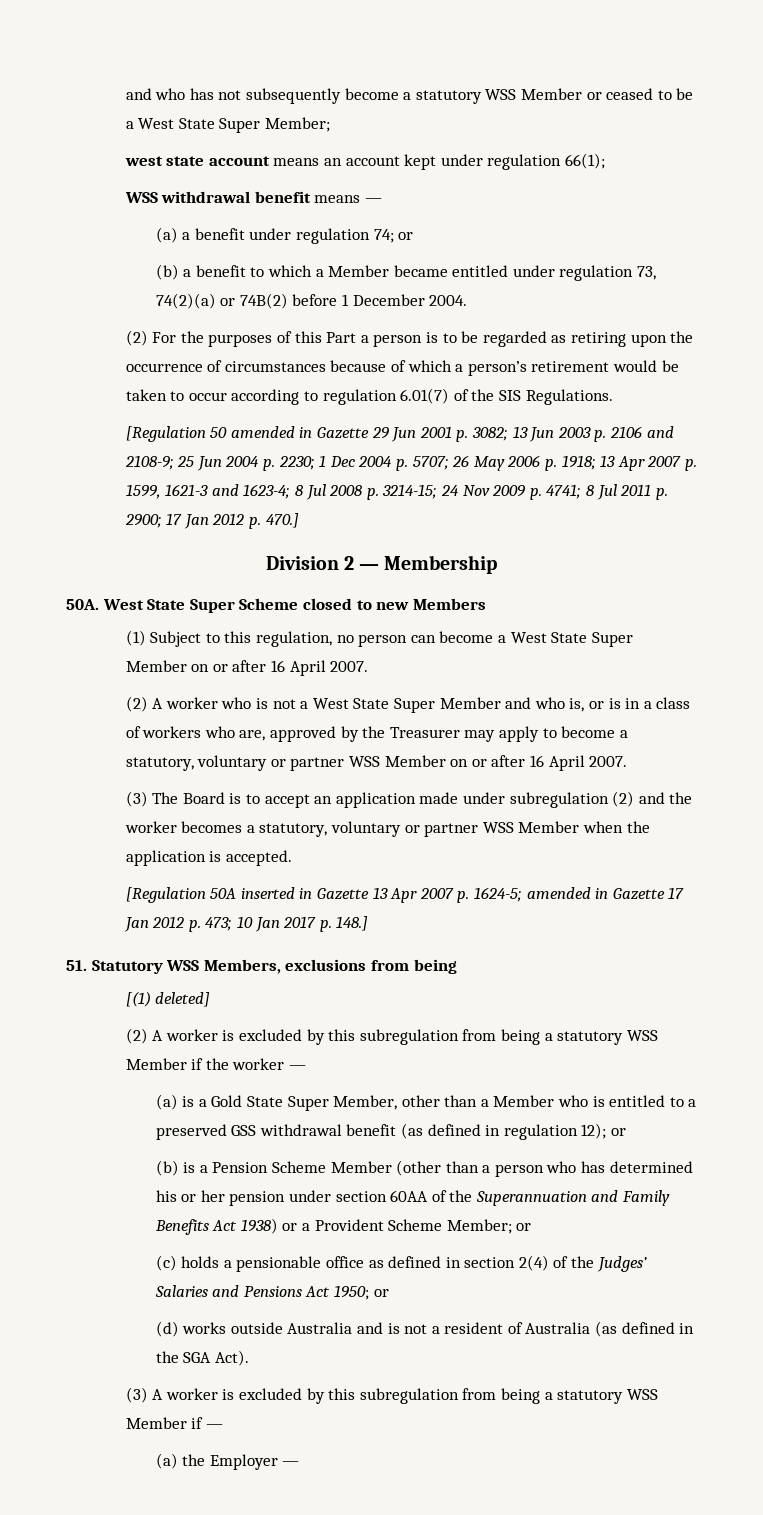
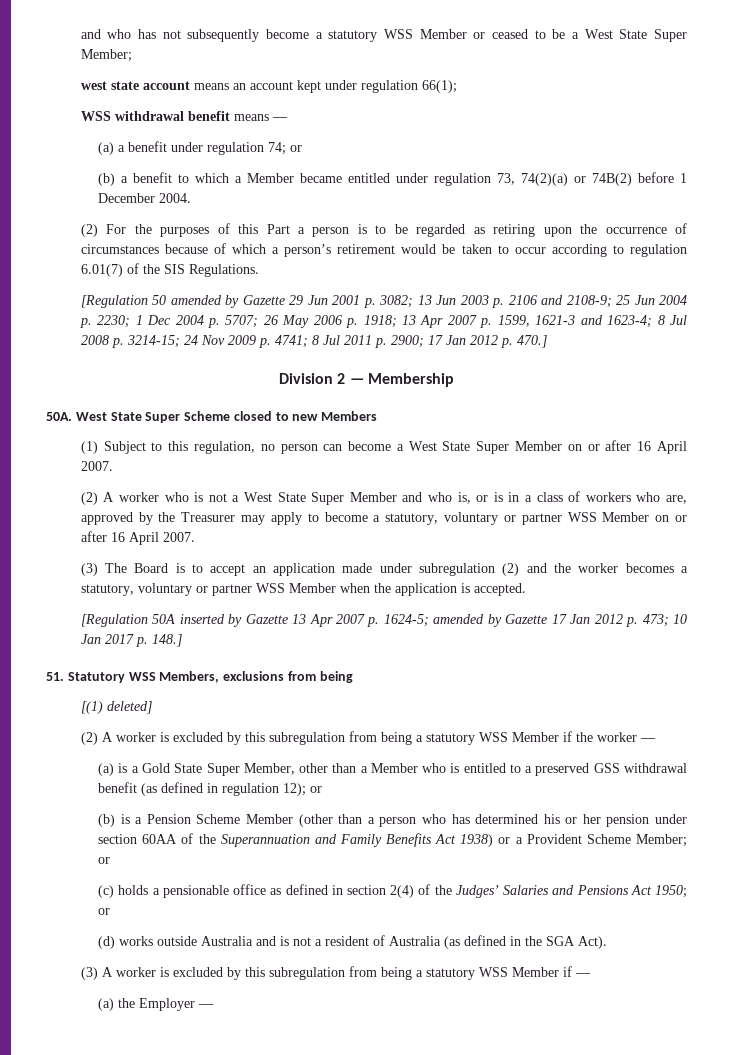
- [Regulation 50 amended in Gazette 29 Jun 2001 p. 3082; 13 Jun 2003 p. 2106 and 2108-9; 25 Jun 2004 p. 2230; 1 Dec 2004 p. 5707; 26 May 2006 p. 1918; 13 Apr 2007 p. 1599, 1621-3 and 1623-4; 8 Jul 2008 p. 3214-15; 24 Nov 2009 p. 4741; 8 Jul 2011 p. 2900; 17 Jan 2012 p. 470.]
+ [Regulation 50 amended by Gazette 29 Jun 2001 p. 3082; 13 Jun 2003 p. 2106 and 2108-9; 25 Jun 2004 p. 2230; 1 Dec 2004 p. 5707; 26 May 2006 p. 1918; 13 Apr 2007 p. 1599, 1621-3 and 1623-4; 8 Jul 2008 p. 3214-15; 24 Nov 2009 p. 4741; 8 Jul 2011 p. 2900; 17 Jan 2012 p. 470.]
- [Regulation 50A inserted in Gazette 13 Apr 2007 p. 1624-5; amended in Gazette 17 Jan 2012 p. 473; 10 Jan 2017 p. 148.]
+ [Regulation 50A inserted by Gazette 13 Apr 2007 p. 1624-5; amended by Gazette 17 Jan 2012 p. 473; 10 Jan 2017 p. 148.]

